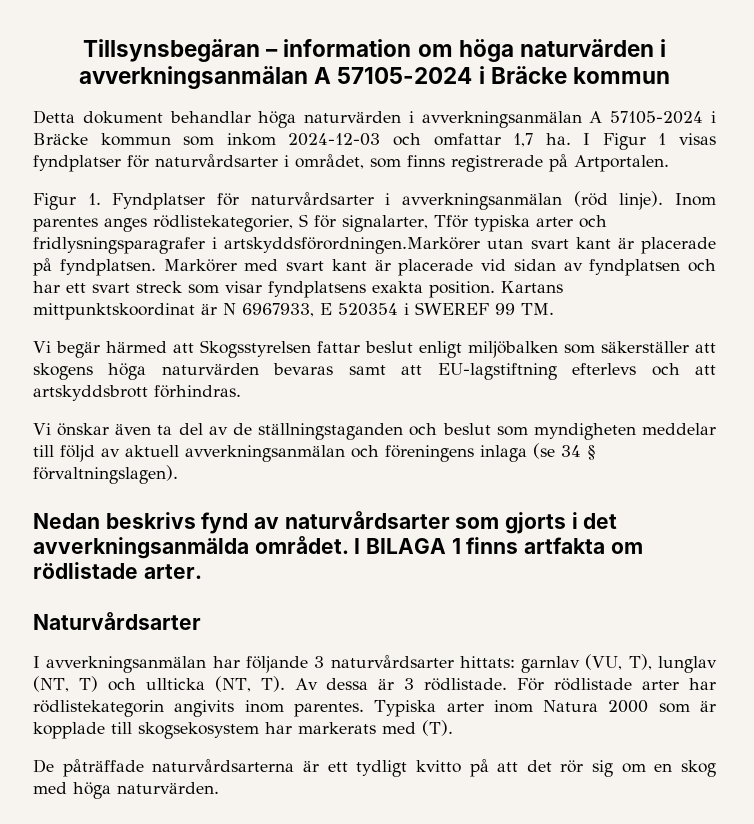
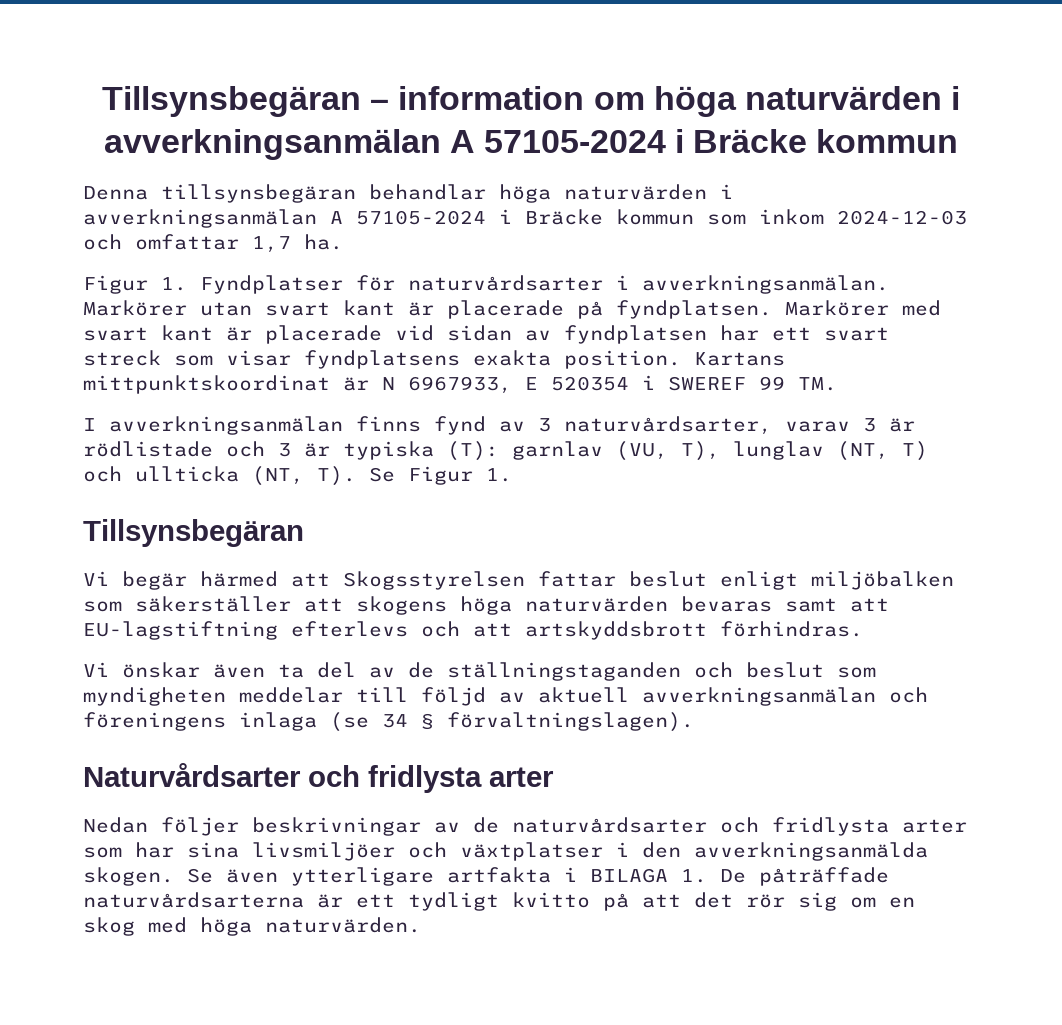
- Detta dokument behandlar höga naturvärden i avverkningsanmälan A 57105-2024 i Bräcke kommun som inkom 2024-12-03 och omfattar 1,7 ha. I Figur 1 visas fyndplatser för naturvårdsarter i området, som finns registrerade på Artportalen.
+ Denna tillsynsbegäran behandlar höga naturvärden i avverkningsanmälan A 57105-2024 i Bräcke kommun som inkom 2024-12-03 och omfattar 1,7 ha.
- Figur 1. Fyndplatser för naturvårdsarter i avverkningsanmälan (röd linje). Inom parentes anges rödlistekategorier, S för signalarter, Tför typiska arter och fridlysningsparagrafer i artskyddsförordningen.Markörer utan svart kant är placerade på fyndplatsen.
+ Figur 1. Fyndplatser för naturvårdsarter i avverkningsanmälan. Markörer utan svart kant är placerade på fyndplatsen.
- Markörer med svart kant är placerade vid sidan av fyndplatsen och har ett svart streck som visar fyndplatsens exakta position.
+ Markörer med svart kant är placerade vid sidan av fyndplatsen har ett svart streck som visar fyndplatsens exakta position.
+ I avverkningsanmälan finns fynd av 3 naturvårdsarter, varav 3 är rödlistade och 3 är typiska (T): garnlav (VU, T), lunglav (NT, T) och ullticka (NT, T). Se Figur 1.
+ Tillsynsbegäran
- Nedan beskrivs fynd av naturvårdsarter som gjorts i det avverkningsanmälda området. I BILAGA 1 finns artfakta om rödlistade arter.
- Naturvårdsarter
- I avverkningsanmälan har följande 3 naturvårdsarter hittats: garnlav (VU, T), lunglav (NT, T) och ullticka (NT, T). Av dessa är 3 rödlistade. För rödlistade arter har rödlistekategorin angivits inom parentes. Typiska arter inom Natura 2000 som är kopplade till skogsekosystem har markerats med (T).
- De påträffade naturvårdsarterna är ett tydligt kvitto på att det rör sig om en skog med höga naturvärden.
+ Naturvårdsarter och fridlysta arter
+ Nedan följer beskrivningar av de naturvårdsarter och fridlysta arter som har sina livsmiljöer och växtplatser i den avverkningsanmälda skogen. Se även ytterligare artfakta i BILAGA 1. De påträffade naturvårdsarterna är ett tydligt kvitto på att det rör sig om en skog med höga naturvärden.

